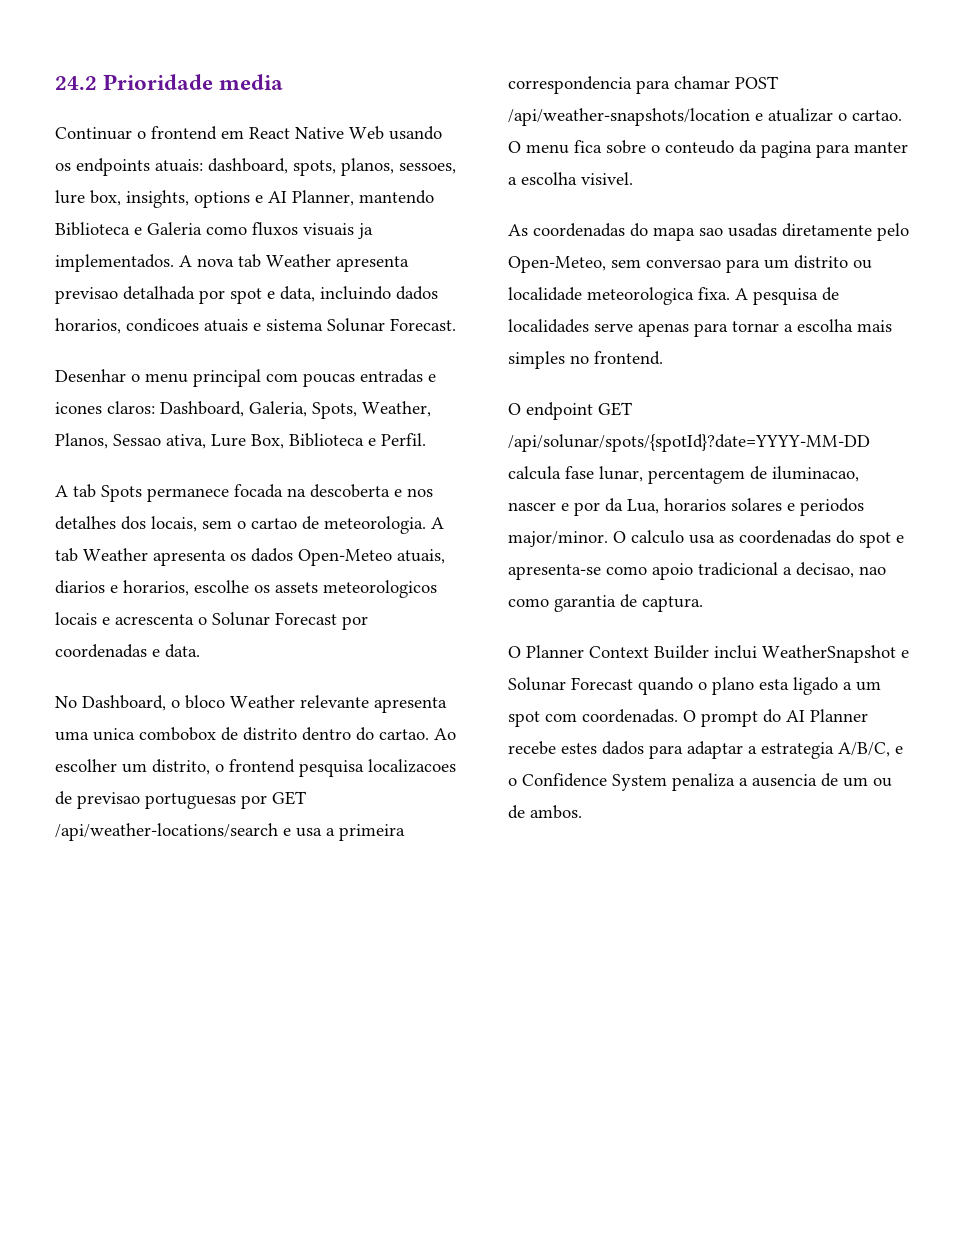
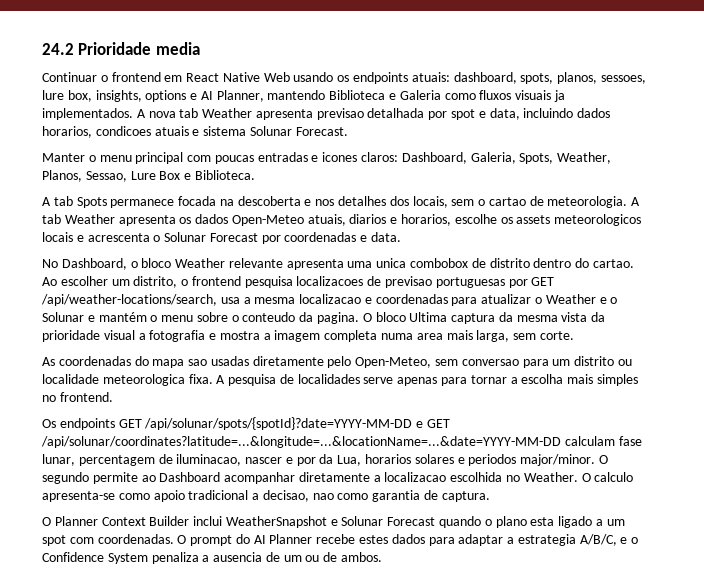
- Desenhar o menu principal com poucas entradas e icones claros: Dashboard, Galeria, Spots, Weather, Planos, Sessao ativa, Lure Box, Biblioteca e Perfil.
+ Manter o menu principal com poucas entradas e icones claros: Dashboard, Galeria, Spots, Weather, Planos, Sessao, Lure Box e Biblioteca.
- Ao escolher um distrito, o frontend pesquisa localizacoes de previsao portuguesas por GET /api/weather-locations/search e usa a primeira correspondencia para chamar POST /api/weather-snapshots/location e atualizar o cartao. O menu fica sobre o conteudo da pagina para manter a escolha visivel.
+ Ao escolher um distrito, o frontend pesquisa localizacoes de previsao portuguesas por GET /api/weather-locations/search, usa a mesma localizacao e coordenadas para atualizar o Weather e o Solunar e mantém o menu sobre o conteudo da pagina. O bloco Ultima captura da mesma vista da prioridade visual a fotografia e mostra a imagem completa numa area mais larga, sem corte.
- O endpoint GET /api/solunar/spots/{spotId}?date=YYYY-MM-DD calcula fase lunar, percentagem de iluminacao, nascer e por da Lua, horarios solares e periodos major/minor.
+ Os endpoints GET /api/solunar/spots/{spotId}?date=YYYY-MM-DD e GET /api/solunar/coordinates?latitude=...&longitude=...&locationName=...&date=YYYY-MM-DD calculam fase lunar, percentagem de iluminacao, nascer e por da Lua, horarios solares e periodos major/minor.
- O calculo usa as coordenadas do spot e apresenta-se como apoio tradicional a decisao, nao como garantia de captura.
+ O segundo permite ao Dashboard acompanhar diretamente a localizacao escolhida no Weather. O calculo apresenta-se como apoio tradicional a decisao, nao como garantia de captura.

